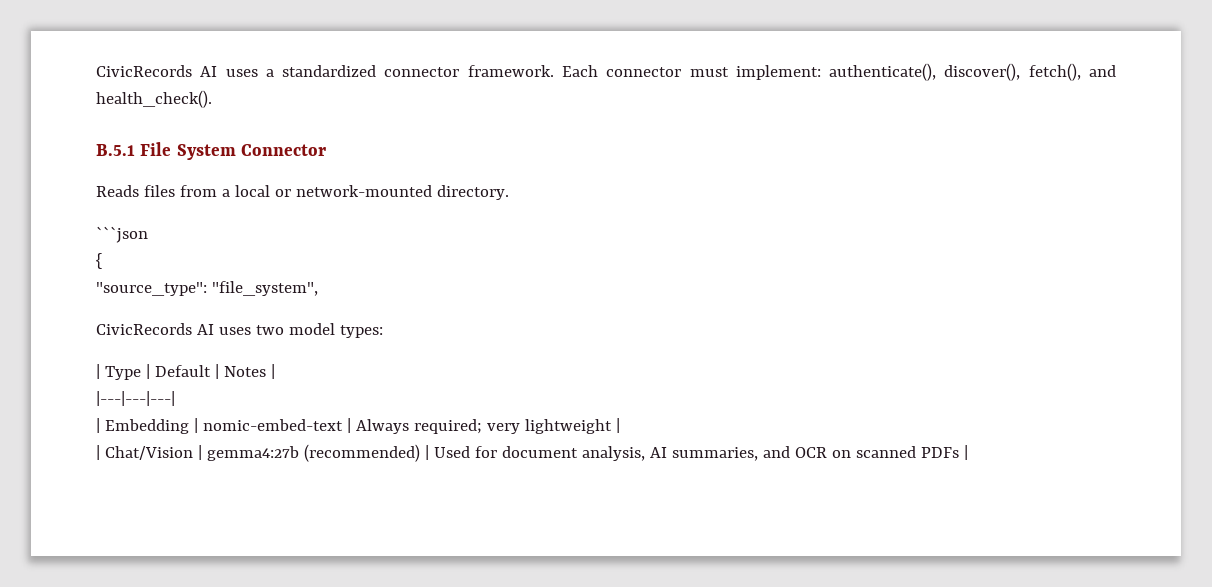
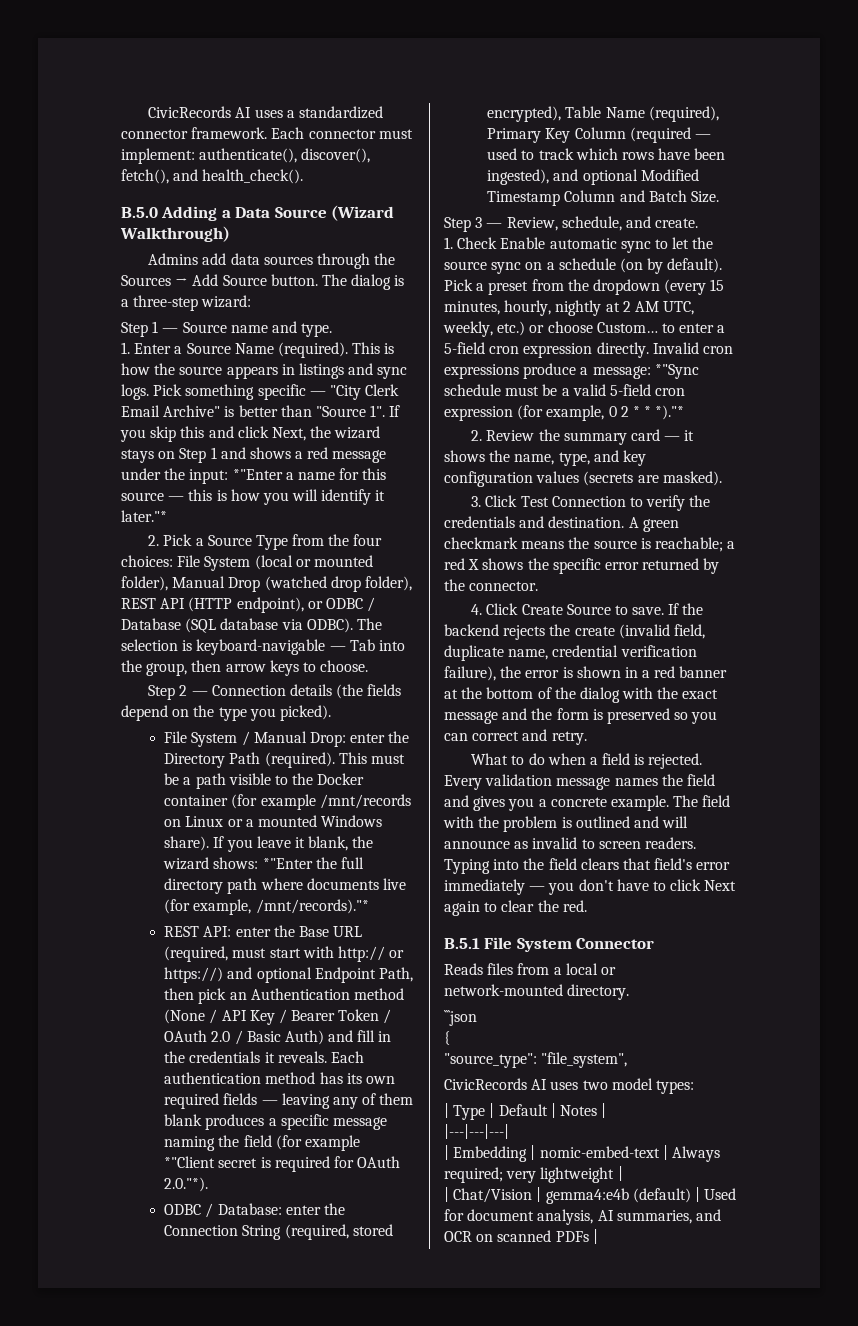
+ B.5.0 Adding a Data Source (Wizard Walkthrough)
+ Admins add data sources through the Sources → Add Source button. The dialog is a three-step wizard:
+ Step 1 — Source name and type.
+ 1. Enter a Source Name (required). This is how the source appears in listings and sync logs. Pick something specific — "City Clerk Email Archive" is better than "Source 1". If you skip this and click Next, the wizard stays on Step 1 and shows a red message under the input: *"Enter a name for this source — this is how you will identify it later."*
+ 2. Pick a Source Type from the four choices: File System (local or mounted folder), Manual Drop (watched drop folder), REST API (HTTP endpoint), or ODBC / Database (SQL database via ODBC). The selection is keyboard-navigable — Tab into the group, then arrow keys to choose.
+ Step 2 — Connection details (the fields depend on the type you picked).
+ File System / Manual Drop: enter the Directory Path (required). This must be a path visible to the Docker container (for example /mnt/records on Linux or a mounted Windows share). If you leave it blank, the wizard shows: *"Enter the full directory path where documents live (for example, /mnt/records)."*
+ REST API: enter the Base URL (required, must start with http:// or https://) and optional Endpoint Path, then pick an Authentication method (None / API Key / Bearer Token / OAuth 2.0 / Basic Auth) and fill in the credentials it reveals. Each authentication method has its own required fields — leaving any of them blank produces a specific message naming the field (for example *"Client secret is required for OAuth 2.0."*).
+ ODBC / Database: enter the Connection String (required, stored encrypted), Table Name (required), Primary Key Column (required — used to track which rows have been ingested), and optional Modified Timestamp Column and Batch Size.
+ Step 3 — Review, schedule, and create.
+ 1. Check Enable automatic sync to let the source sync on a schedule (on by default). Pick a preset from the dropdown (every 15 minutes, hourly, nightly at 2 AM UTC, weekly, etc.) or choose Custom… to enter a 5-field cron expression directly. Invalid cron expressions produce a message: *"Sync schedule must be a valid 5-field cron expression (for example, 0 2 * * *)."*
+ 2. Review the summary card — it shows the name, type, and key configuration values (secrets are masked).
+ 3. Click Test Connection to verify the credentials and destination. A green checkmark means the source is reachable; a red X shows the specific error returned by the connector.
+ 4. Click Create Source to save. If the backend rejects the create (invalid field, duplicate name, credential verification failure), the error is shown in a red banner at the bottom of the dialog with the exact message and the form is preserved so you can correct and retry.
+ What to do when a field is rejected. Every validation message names the field and gives you a concrete example. The field with the problem is outlined and will announce as invalid to screen readers. Typing into the field clears that field's error immediately — you don't have to click Next again to clear the red.
- | Chat/Vision | gemma4:27b (recommended) | Used for document analysis, AI summaries, and OCR on scanned PDFs |
+ | Chat/Vision | gemma4:e4b (default) | Used for document analysis, AI summaries, and OCR on scanned PDFs |

